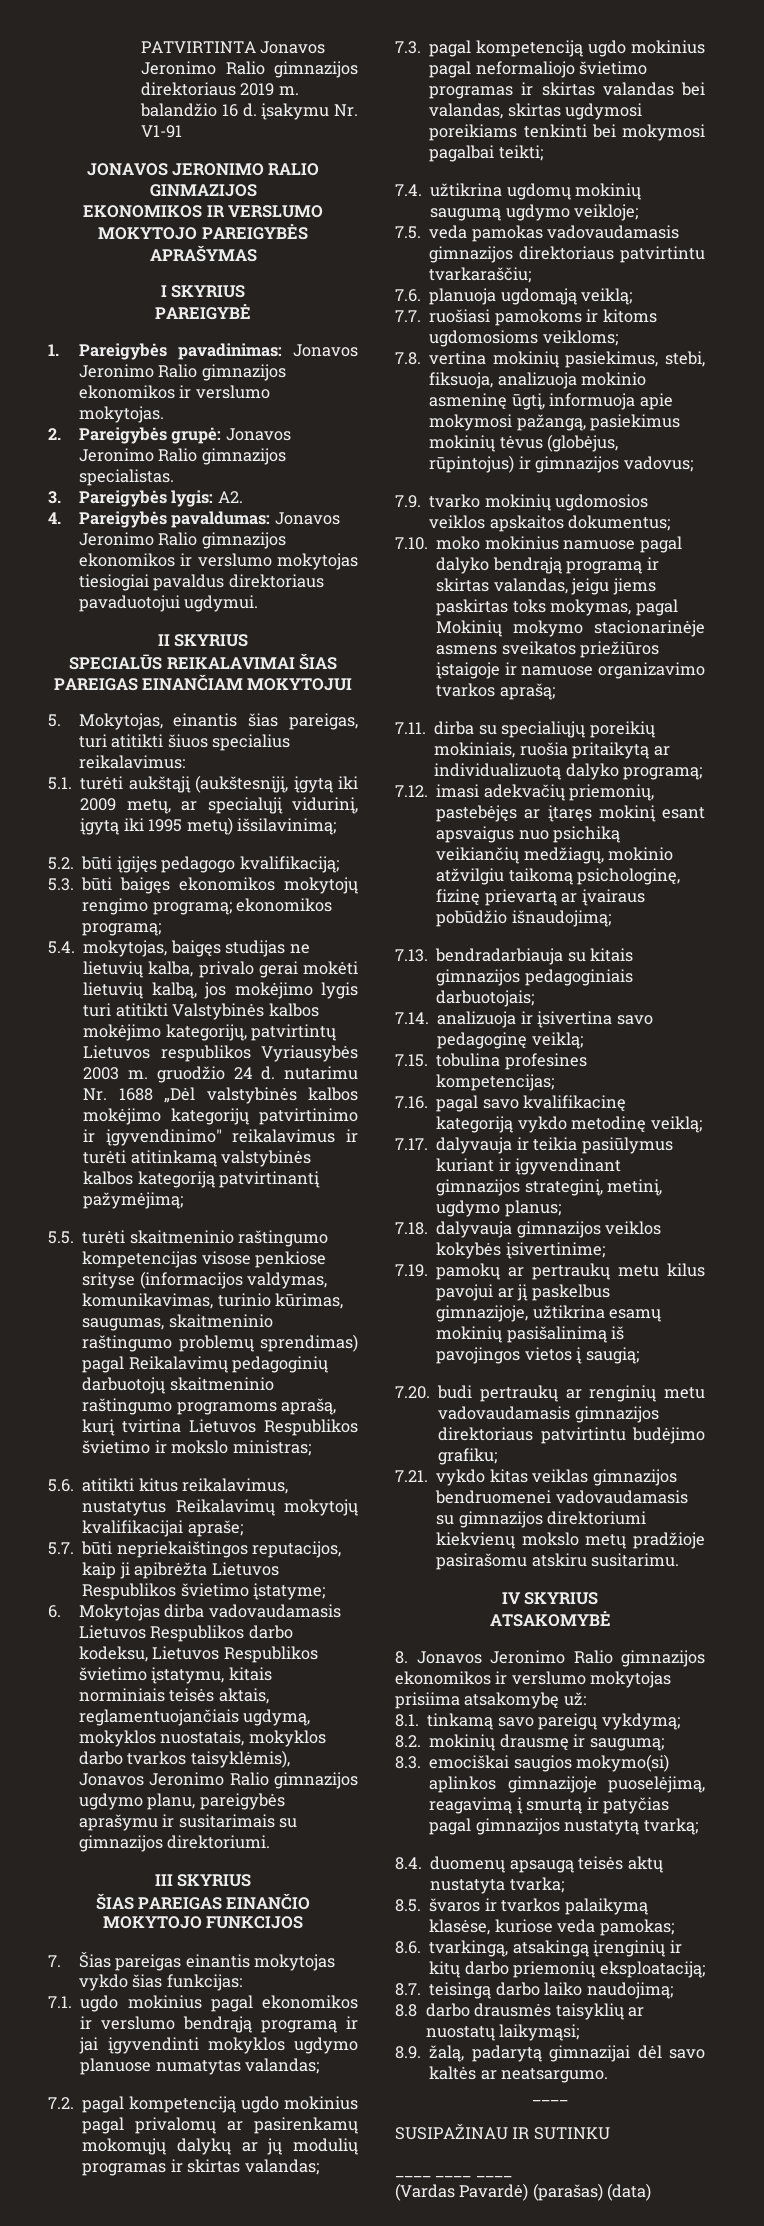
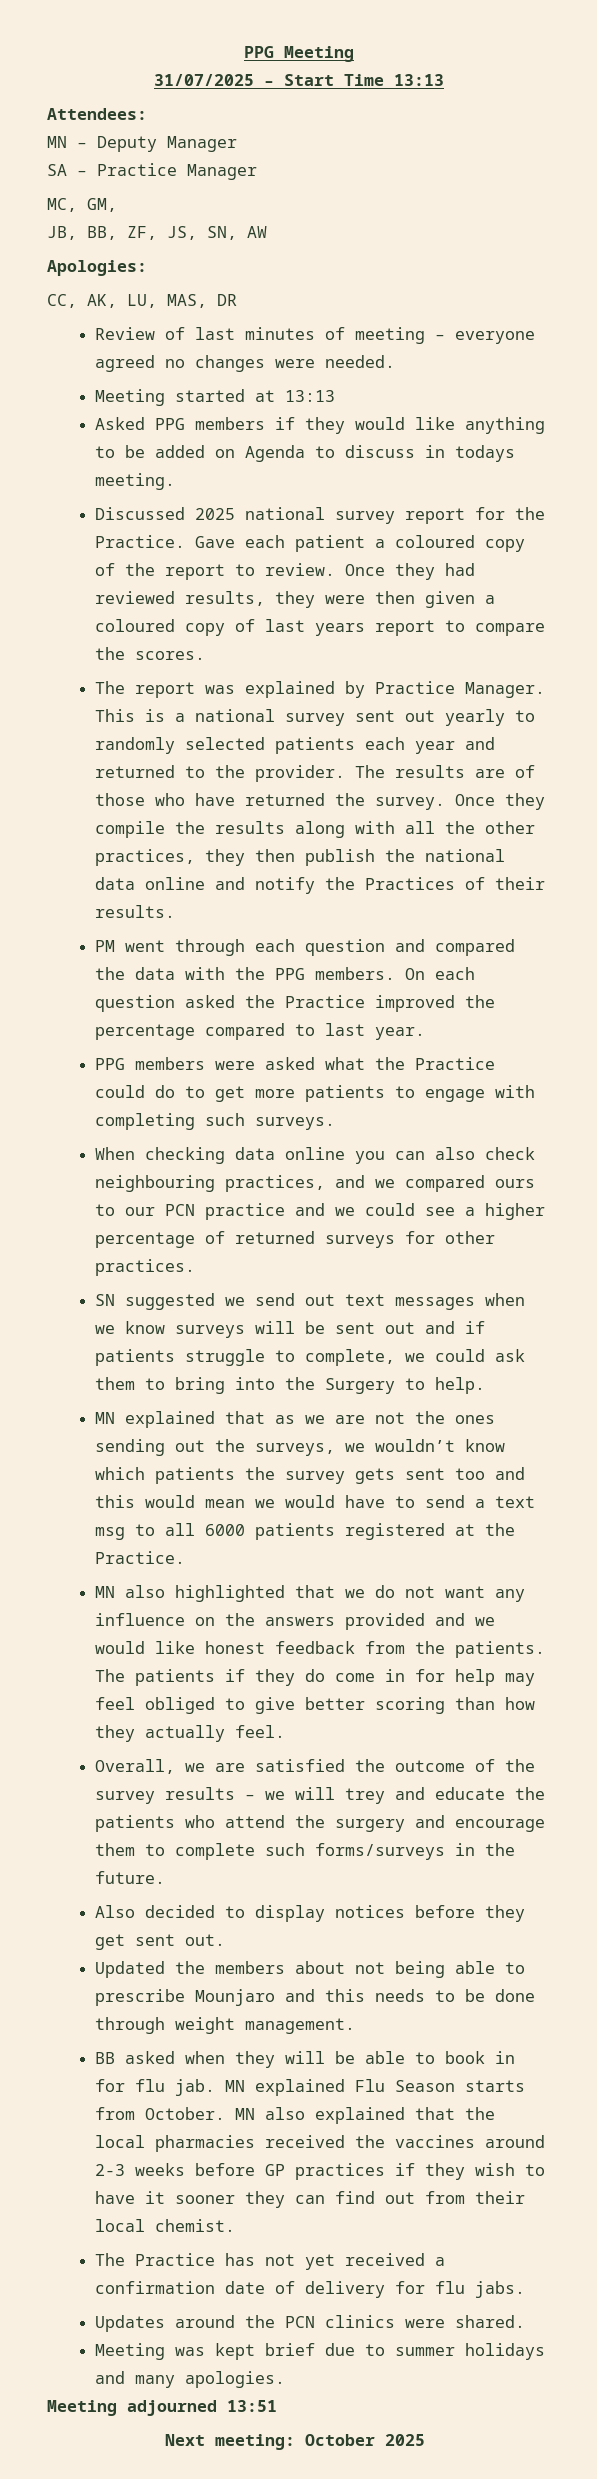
- PATVIRTINTA Jonavos Jeronimo Ralio gimnazijos direktoriaus 2019 m. balandžio 16 d. įsakymu Nr. V1-91
- JONAVOS JERONIMO RALIO GINMAZIJOS
- EKONOMIKOS IR VERSLUMO MOKYTOJO PAREIGYBĖS APRAŠYMAS
- I SKYRIUS
- PAREIGYBĖ
- 1. Pareigybės pavadinimas: Jonavos Jeronimo Ralio gimnazijos ekonomikos ir verslumo mokytojas.
- 2. Pareigybės grupė: Jonavos Jeronimo Ralio gimnazijos specialistas.
- 3. Pareigybės lygis: A2.
- 4. Pareigybės pavaldumas: Jonavos Jeronimo Ralio gimnazijos ekonomikos ir verslumo mokytojas tiesiogiai pavaldus direktoriaus pavaduotojui ugdymui.
- II SKYRIUS
- SPECIALŪS REIKALAVIMAI ŠIAS PAREIGAS EINANČIAM MOKYTOJUI
- 5. Mokytojas, einantis šias pareigas, turi atitikti šiuos specialius reikalavimus:
- 5.1. turėti aukštąjį (aukštesnįjį, įgytą iki 2009 metų, ar specialųjį vidurinį, įgytą iki 1995 metų) išsilavinimą;
- 5.2. būti įgijęs pedagogo kvalifikaciją;
- 5.3. būti baigęs ekonomikos mokytojų rengimo programą; ekonomikos programą;
- 5.4. mokytojas, baigęs studijas ne lietuvių kalba, privalo gerai mokėti lietuvių kalbą, jos mokėjimo lygis turi atitikti Valstybinės kalbos mokėjimo kategorijų, patvirtintų Lietuvos respublikos Vyriausybės 2003 m. gruodžio 24 d. nutarimu Nr. 1688 „Dėl valstybinės kalbos mokėjimo kategorijų patvirtinimo ir įgyvendinimo" reikalavimus ir turėti atitinkamą valstybinės kalbos kategoriją patvirtinantį pažymėjimą;
- 5.5. turėti skaitmeninio raštingumo kompetencijas visose penkiose srityse (informacijos valdymas, komunikavimas, turinio kūrimas, saugumas, skaitmeninio raštingumo problemų sprendimas) pagal Reikalavimų pedagoginių darbuotojų skaitmeninio raštingumo programoms aprašą, kurį tvirtina Lietuvos Respublikos švietimo ir mokslo ministras;
- 5.6. atitikti kitus reikalavimus, nustatytus Reikalavimų mokytojų kvalifikacijai apraše;
- 5.7. būti nepriekaištingos reputacijos, kaip ji apibrėžta Lietuvos Respublikos švietimo įstatyme;
- 6. Mokytojas dirba vadovaudamasis Lietuvos Respublikos darbo kodeksu, Lietuvos Respublikos švietimo įstatymu, kitais norminiais teisės aktais, reglamentuojančiais ugdymą, mokyklos nuostatais, mokyklos darbo tvarkos taisyklėmis), Jonavos Jeronimo Ralio gimnazijos ugdymo planu, pareigybės aprašymu ir susitarimais su gimnazijos direktoriumi.
- III SKYRIUS
- ŠIAS PAREIGAS EINANČIO MOKYTOJO FUNKCIJOS
- 7. Šias pareigas einantis mokytojas vykdo šias funkcijas:
- 7.1. ugdo mokinius pagal ekonomikos ir verslumo bendrąją programą ir jai įgyvendinti mokyklos ugdymo planuose numatytas valandas;
- 7.2. pagal kompetenciją ugdo mokinius pagal privalomų ar pasirenkamų mokomųjų dalykų ar jų modulių programas ir skirtas valandas;
- 7.3. pagal kompetenciją ugdo mokinius pagal neformaliojo švietimo programas ir skirtas valandas bei valandas, skirtas ugdymosi poreikiams tenkinti bei mokymosi pagalbai teikti;
- 7.4. užtikrina ugdomų mokinių saugumą ugdymo veikloje;
- 7.5. veda pamokas vadovaudamasis gimnazijos direktoriaus patvirtintu tvarkaraščiu;
- 7.6. planuoja ugdomąją veiklą;
- 7.7. ruošiasi pamokoms ir kitoms ugdomosioms veikloms;
- 7.8. vertina mokinių pasiekimus, stebi, fiksuoja, analizuoja mokinio asmeninę ūgtį, informuoja apie mokymosi pažangą, pasiekimus mokinių tėvus (globėjus, rūpintojus) ir gimnazijos vadovus;
- 7.9. tvarko mokinių ugdomosios veiklos apskaitos dokumentus;
- 7.10. moko mokinius namuose pagal dalyko bendrąją programą ir skirtas valandas, jeigu jiems paskirtas toks mokymas, pagal Mokinių mokymo stacionarinėje asmens sveikatos priežiūros įstaigoje ir namuose organizavimo tvarkos aprašą;
- 7.11. dirba su specialiųjų poreikių mokiniais, ruošia pritaikytą ar individualizuotą dalyko programą;
- 7.12. imasi adekvačių priemonių, pastebėjęs ar įtaręs mokinį esant apsvaigus nuo psichiką veikiančių medžiagų, mokinio atžvilgiu taikomą psichologinę, fizinę prievartą ar įvairaus pobūdžio išnaudojimą;
- 7.13. bendradarbiauja su kitais gimnazijos pedagoginiais darbuotojais;
- 7.14. analizuoja ir įsivertina savo pedagoginę veiklą;
- 7.15. tobulina profesines kompetencijas;
- 7.16. pagal savo kvalifikacinę kategoriją vykdo metodinę veiklą;
- 7.17. dalyvauja ir teikia pasiūlymus kuriant ir įgyvendinant gimnazijos strateginį, metinį, ugdymo planus;
- 7.18. dalyvauja gimnazijos veiklos kokybės įsivertinime;
- 7.19. pamokų ar pertraukų metu kilus pavojui ar jį paskelbus gimnazijoje, užtikrina esamų mokinių pasišalinimą iš pavojingos vietos į saugią;
- 7.20. budi pertraukų ar renginių metu vadovaudamasis gimnazijos direktoriaus patvirtintu budėjimo grafiku;
- 7.21. vykdo kitas veiklas gimnazijos bendruomenei vadovaudamasis su gimnazijos direktoriumi kiekvienų mokslo metų pradžioje pasirašomu atskiru susitarimu.
- IV SKYRIUS
- ATSAKOMYBĖ
- 8. Jonavos Jeronimo Ralio gimnazijos ekonomikos ir verslumo mokytojas prisiima atsakomybę už:
- 8.1. tinkamą savo pareigų vykdymą;
- 8.2. mokinių drausmę ir saugumą;
- 8.3. emociškai saugios mokymo(si) aplinkos gimnazijoje puoselėjimą, reagavimą į smurtą ir patyčias pagal gimnazijos nustatytą tvarką;
- 8.4. duomenų apsaugą teisės aktų nustatyta tvarka;
- 8.5. švaros ir tvarkos palaikymą klasėse, kuriose veda pamokas;
- 8.6. tvarkingą, atsakingą įrenginių ir kitų darbo priemonių eksploataciją;
- 8.7. teisingą darbo laiko naudojimą;
- 8.8 darbo drausmės taisyklių ar nuostatų laikymąsi;
- 8.9. žalą, padarytą gimnazijai dėl savo kaltės ar neatsargumo.
- ____
- SUSIPAŽINAU IR SUTINKU
- ____ ____ ____
- (Vardas Pavardė) (parašas) (data)
+ PPG Meeting
+ 31/07/2025 – Start Time 13:13
+ Attendees:
+ MN – Deputy Manager
+ SA – Practice Manager
+ MC, GM,
+ JB, BB, ZF, JS, SN, AW
+ Apologies:
+ CC, AK, LU, MAS, DR
+ Review of last minutes of meeting – everyone agreed no changes were needed.
+ Meeting started at 13:13
+ Asked PPG members if they would like anything to be added on Agenda to discuss in todays meeting.
+ Discussed 2025 national survey report for the Practice. Gave each patient a coloured copy of the report to review. Once they had reviewed results, they were then given a coloured copy of last years report to compare the scores.
+ The report was explained by Practice Manager. This is a national survey sent out yearly to randomly selected patients each year and returned to the provider. The results are of those who have returned the survey. Once they compile the results along with all the other practices, they then publish the national data online and notify the Practices of their results.
+ PM went through each question and compared the data with the PPG members. On each question asked the Practice improved the percentage compared to last year.
+ PPG members were asked what the Practice could do to get more patients to engage with completing such surveys.
+ When checking data online you can also check neighbouring practices, and we compared ours to our PCN practice and we could see a higher percentage of returned surveys for other practices.
+ SN suggested we send out text messages when we know surveys will be sent out and if patients struggle to complete, we could ask them to bring into the Surgery to help.
+ MN explained that as we are not the ones sending out the surveys, we wouldn’t know which patients the survey gets sent too and this would mean we would have to send a text msg to all 6000 patients registered at the Practice.
+ MN also highlighted that we do not want any influence on the answers provided and we would like honest feedback from the patients. The patients if they do come in for help may feel obliged to give better scoring than how they actually feel.
+ Overall, we are satisfied the outcome of the survey results – we will trey and educate the patients who attend the surgery and encourage them to complete such forms/surveys in the future.
+ Also decided to display notices before they get sent out.
+ Updated the members about not being able to prescribe Mounjaro and this needs to be done through weight management.
+ BB asked when they will be able to book in for flu jab. MN explained Flu Season starts from October. MN also explained that the local pharmacies received the vaccines around 2-3 weeks before GP practices if they wish to have it sooner they can find out from their local chemist.
+ The Practice has not yet received a confirmation date of delivery for flu jabs.
+ Updates around the PCN clinics were shared.
+ Meeting was kept brief due to summer holidays and many apologies.
+ Meeting adjourned 13:51
+ Next meeting: October 2025

